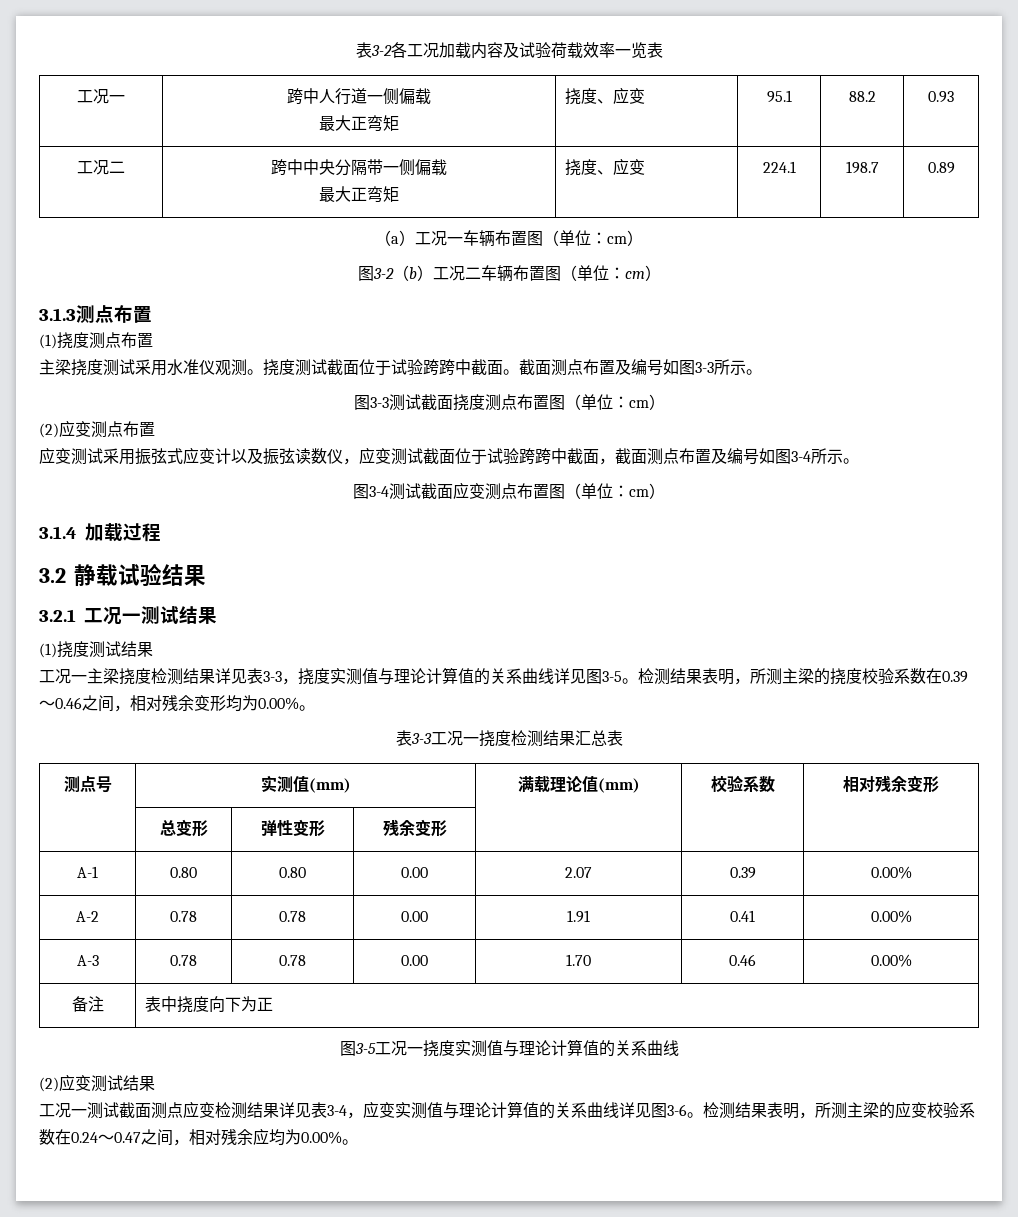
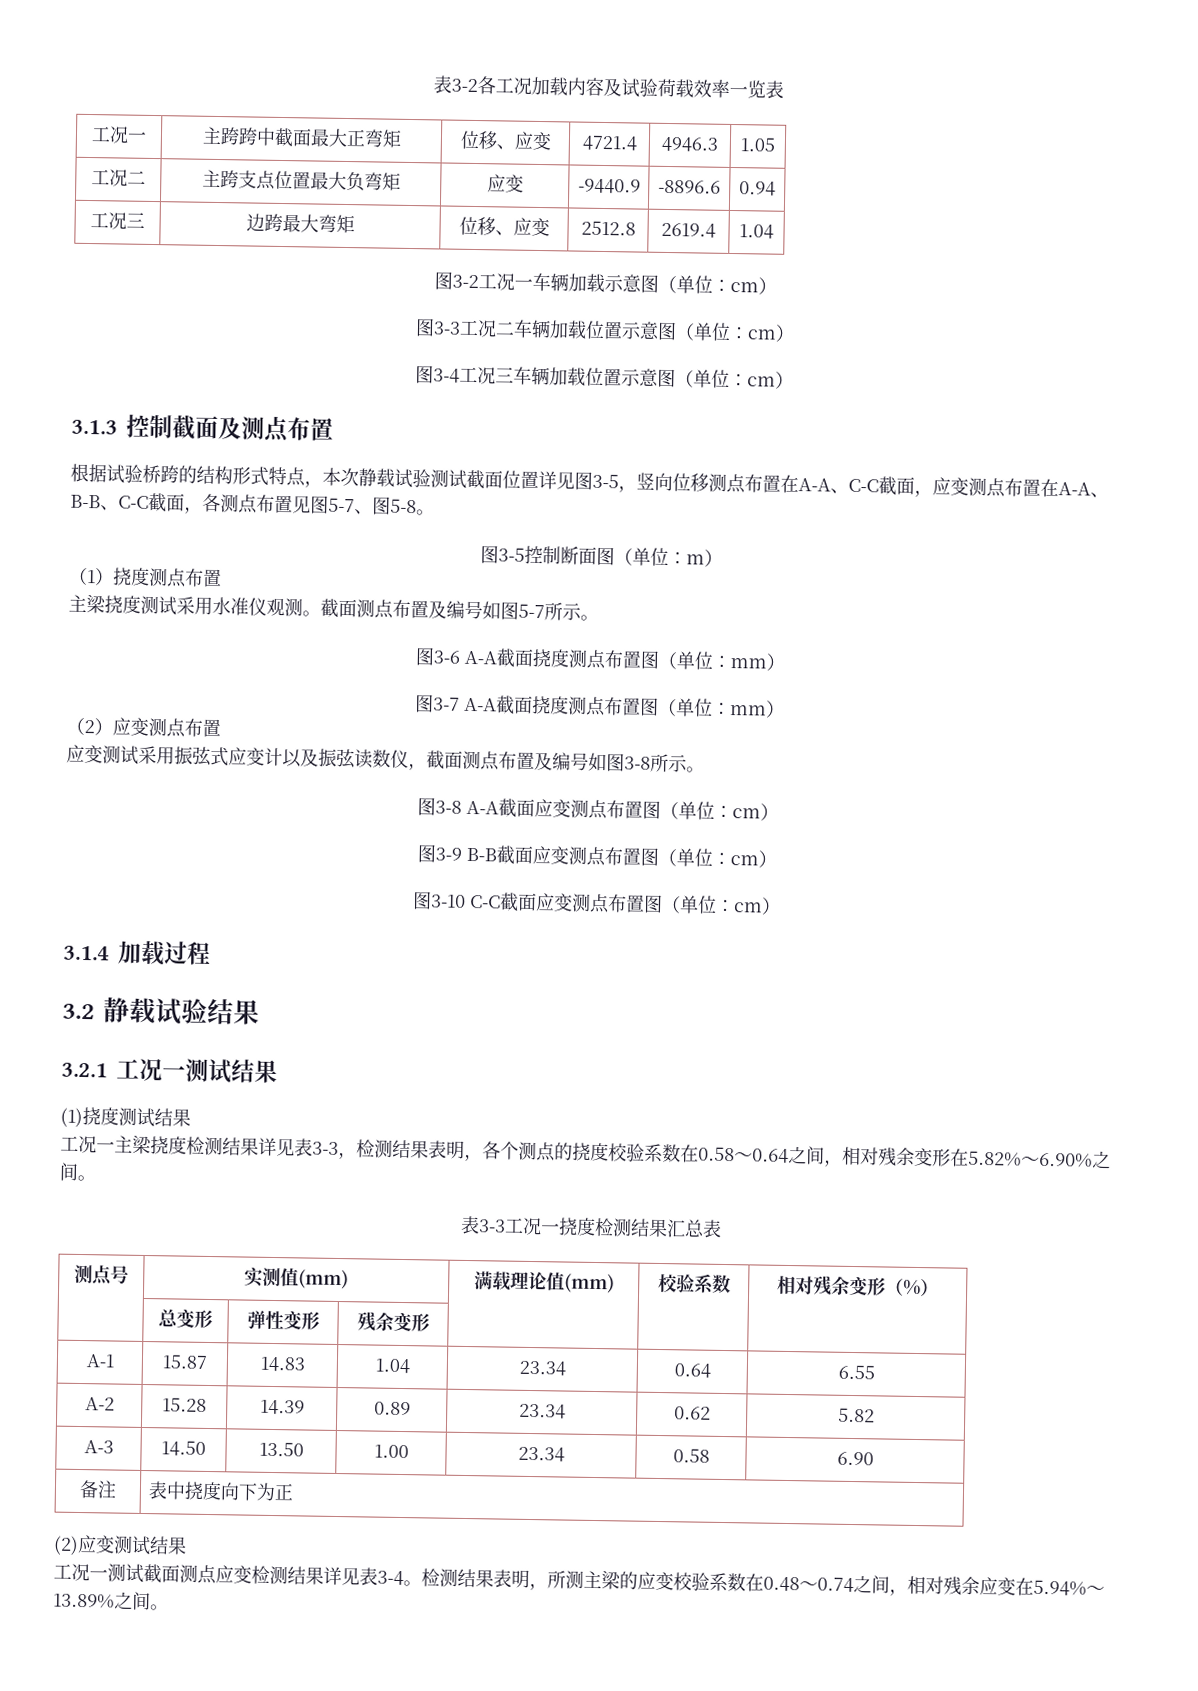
- 工况一 | 跨中人行道一侧偏载
- 最大正弯矩 | 挠度、应变 | 95.1 | 88.2 | 0.93
+ 工况一 | 主跨跨中截面最大正弯矩 | 位移、应变 | 4721.4 | 4946.3 | 1.05
- 工况二 | 跨中中央分隔带一侧偏载
- 最大正弯矩 | 挠度、应变 | 224.1 | 198.7 | 0.89
- （a）工况一车辆布置图（单位：cm）
- 图3-2（b）工况二车辆布置图（单位：cm）
- 3.1.3测点布置
- (1)挠度测点布置
+ 工况二 | 主跨支点位置最大负弯矩 | 应变 | -9440.9 | -8896.6 | 0.94
+ 工况三 | 边跨最大弯矩 | 位移、应变 | 2512.8 | 2619.4 | 1.04
+ 图3-2工况一车辆加载示意图（单位：cm）
+ 图3-3工况二车辆加载位置示意图（单位：cm）
+ 图3-4工况三车辆加载位置示意图（单位：cm）
+ 3.1.3控制截面及测点布置
+ 根据试验桥跨的结构形式特点，本次静载试验测试截面位置详见图3-5，竖向位移测点布置在A-A、C-C截面，应变测点布置在A-A、B-B、C-C截面，各测点布置见图5-7、图5-8。
+ 图3-5控制断面图（单位：m）
+ （1）挠度测点布置
- 挠度测试截面位于试验跨跨中截面。截面测点布置及编号如图3-3所示。
- 图3-3测试截面挠度测点布置图（单位：cm）
- (2)应变测点布置
+ 截面测点布置及编号如图5-7所示。
+ 图3-6 A-A截面挠度测点布置图（单位：mm）
+ 图3-7 A-A截面挠度测点布置图（单位：mm）
+ （2）应变测点布置
- 应变测试采用振弦式应变计以及振弦读数仪，应变测试截面位于试验跨跨中截面，截面测点布置及编号如图3-4所示。
- 图3-4测试截面应变测点布置图（单位：cm）
+ 应变测试采用振弦式应变计以及振弦读数仪，截面测点布置及编号如图3-8所示。
+ 图3-8 A-A截面应变测点布置图（单位：cm）
+ 图3-9 B-B截面应变测点布置图（单位：cm）
+ 图3-10 C-C截面应变测点布置图（单位：cm）
- 工况一主梁挠度检测结果详见表3-3，挠度实测值与理论计算值的关系曲线详见图3-5。检测结果表明，所测主梁的挠度校验系数在0.39～0.46之间，相对残余变形均为0.00%。
+ 工况一主梁挠度检测结果详见表3-3，检测结果表明，各个测点的挠度校验系数在0.58～0.64之间，相对残余变形在5.82%～6.90%之间。
- 测点号 | 实测值(mm) | 满载理论值(mm) | 校验系数 | 相对残余变形
+ 测点号 | 实测值(mm) | 满载理论值(mm) | 校验系数 | 相对残余变形（%）
- A-1 | 0.80 | 0.80 | 0.00 | 2.07 | 0.39 | 0.00%
- A-2 | 0.78 | 0.78 | 0.00 | 1.91 | 0.41 | 0.00%
- A-3 | 0.78 | 0.78 | 0.00 | 1.70 | 0.46 | 0.00%
+ A-1 | 15.87 | 14.83 | 1.04 | 23.34 | 0.64 | 6.55
+ A-2 | 15.28 | 14.39 | 0.89 | 23.34 | 0.62 | 5.82
+ A-3 | 14.50 | 13.50 | 1.00 | 23.34 | 0.58 | 6.90
- 图3-5工况一挠度实测值与理论计算值的关系曲线
- 工况一测试截面测点应变检测结果详见表3-4，应变实测值与理论计算值的关系曲线详见图3-6。
+ 工况一测试截面测点应变检测结果详见表3-4。
- 检测结果表明，所测主梁的应变校验系数在0.24～0.47之间，相对残余应均为0.00%。
+ 检测结果表明，所测主梁的应变校验系数在0.48～0.74之间，相对残余应变在5.94%～13.89%之间。

